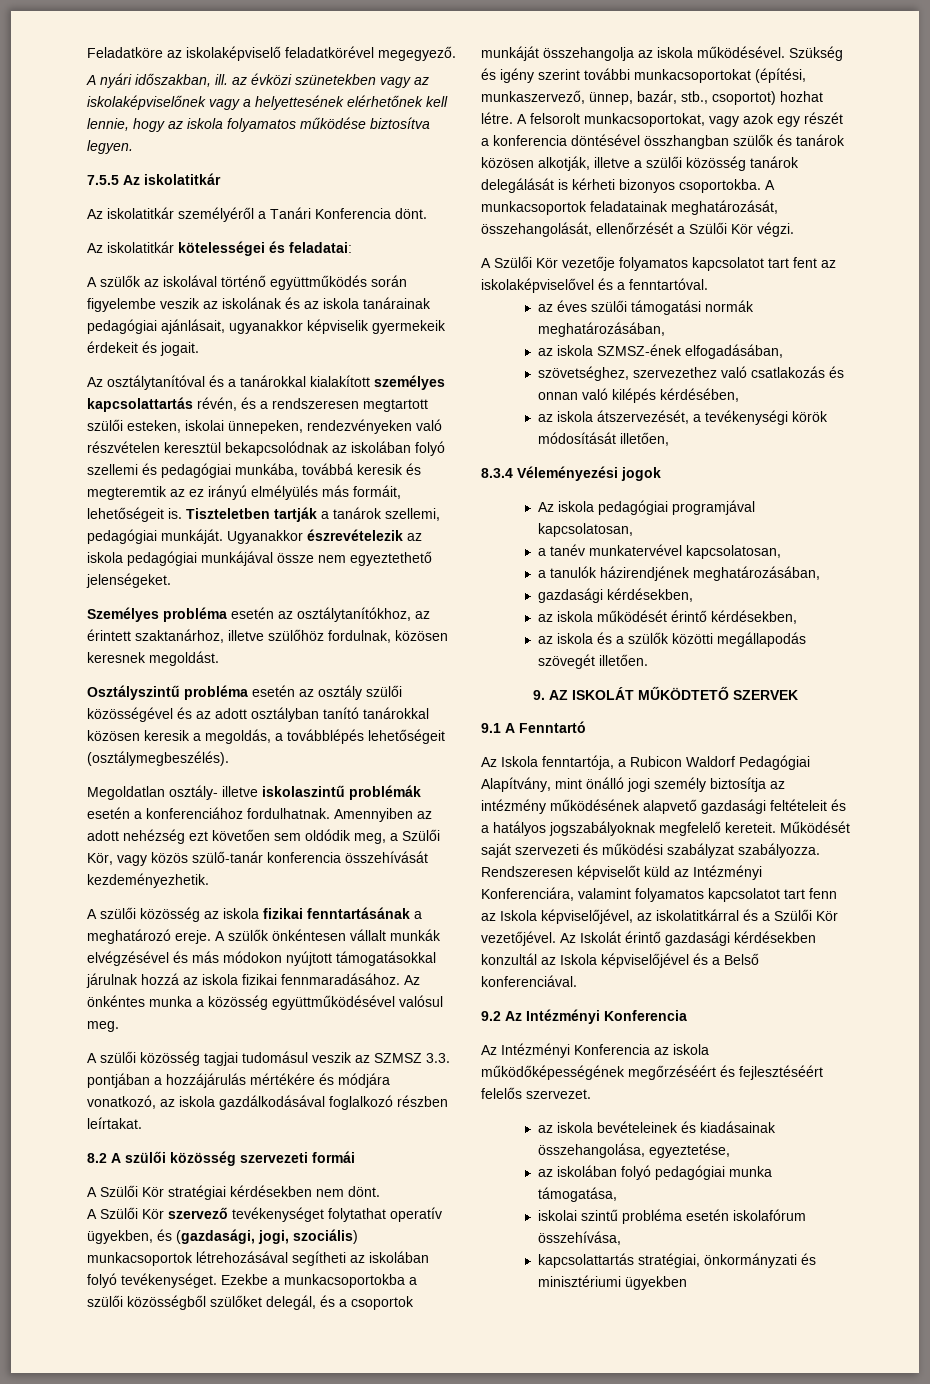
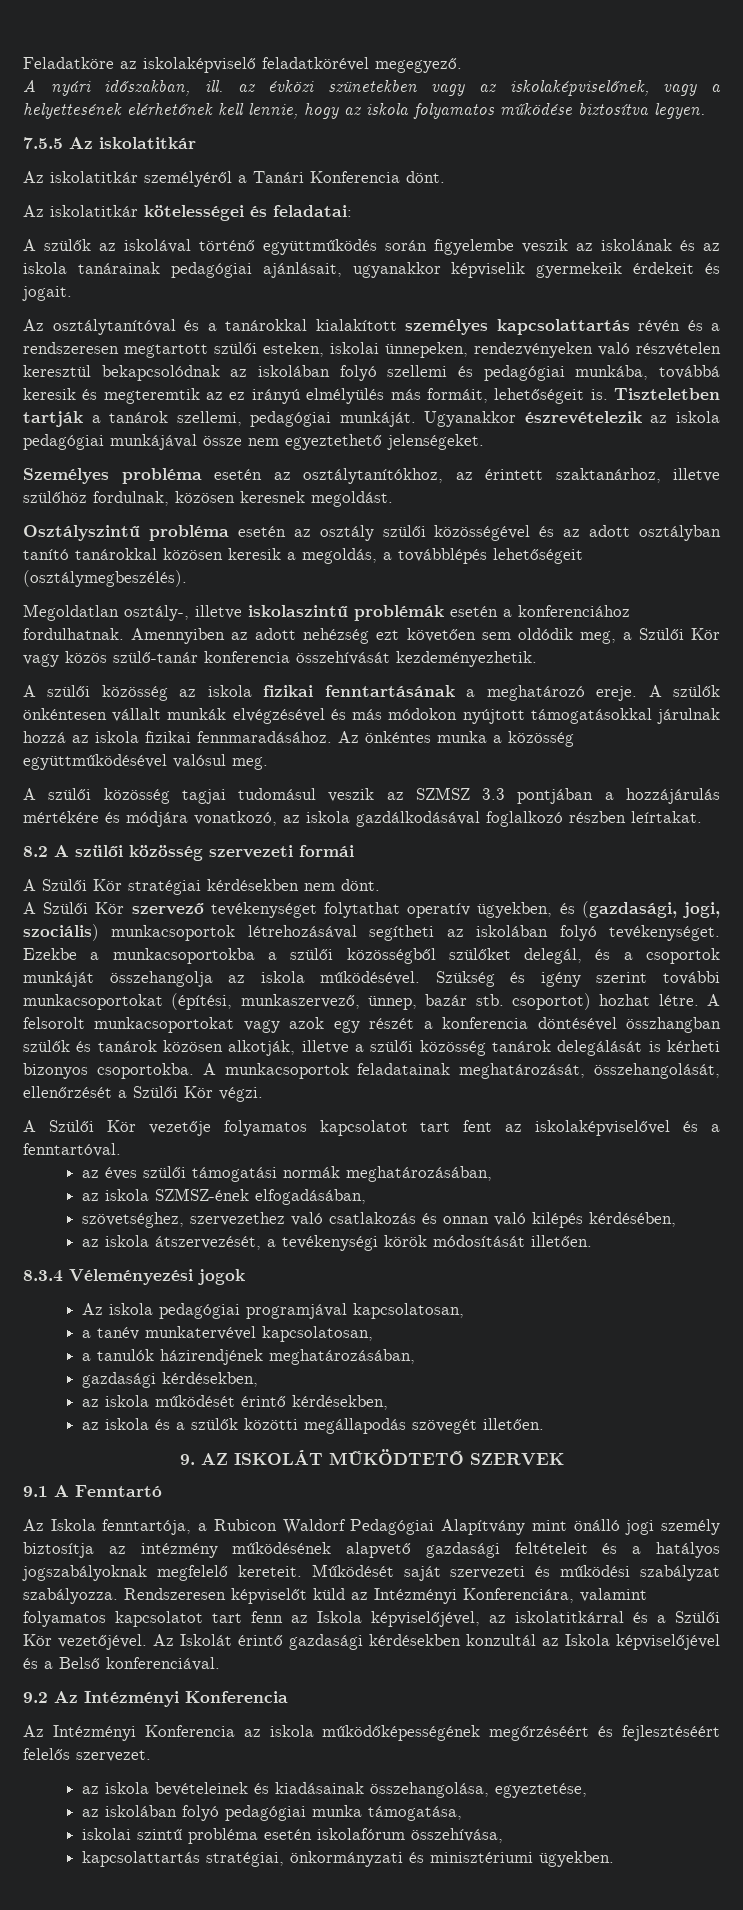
- A nyári időszakban, ill. az évközi szünetekben vagy az iskolaképviselőnek vagy a helyettesének elérhetőnek kell lennie, hogy az iskola folyamatos működése biztosítva legyen.
+ A nyári időszakban, ill. az évközi szünetekben vagy az iskolaképviselőnek, vagy a helyettesének elérhetőnek kell lennie, hogy az iskola folyamatos működése biztosítva legyen.
- Az osztálytanítóval és a tanárokkal kialakított személyes kapcsolattartás révén, és a rendszeresen megtartott szülői esteken, iskolai ünnepeken, rendezvényeken való részvételen keresztül bekapcsolódnak az iskolában folyó szellemi és pedagógiai munkába, továbbá keresik és megteremtik az ez irányú elmélyülés más formáit, lehetőségeit is.
+ Az osztálytanítóval és a tanárokkal kialakított személyes kapcsolattartás révén és a rendszeresen megtartott szülői esteken, iskolai ünnepeken, rendezvényeken való részvételen keresztül bekapcsolódnak az iskolában folyó szellemi és pedagógiai munkába, továbbá keresik és megteremtik az ez irányú elmélyülés más formáit, lehetőségeit is.
- Megoldatlan osztály- illetve iskolaszintű problémák esetén a konferenciához fordulhatnak.
+ Megoldatlan osztály-, illetve iskolaszintű problémák esetén a konferenciához fordulhatnak.
- Amennyiben az adott nehézség ezt követően sem oldódik meg, a Szülői Kör, vagy közös szülő-tanár konferencia összehívását kezdeményezhetik.
+ Amennyiben az adott nehézség ezt követően sem oldódik meg, a Szülői Kör vagy közös szülő-tanár konferencia összehívását kezdeményezhetik.
- A szülői közösség tagjai tudomásul veszik az SZMSZ 3.3. pontjában a hozzájárulás mértékére és módjára vonatkozó, az iskola gazdálkodásával foglalkozó részben leírtakat.
+ A szülői közösség tagjai tudomásul veszik az SZMSZ 3.3 pontjában a hozzájárulás mértékére és módjára vonatkozó, az iskola gazdálkodásával foglalkozó részben leírtakat.
- Szükség és igény szerint további munkacsoportokat (építési, munkaszervező, ünnep, bazár, stb., csoportot) hozhat létre.
+ Szükség és igény szerint további munkacsoportokat (építési, munkaszervező, ünnep, bazár stb. csoportot) hozhat létre.
- A felsorolt munkacsoportokat, vagy azok egy részét a konferencia döntésével összhangban szülők és tanárok közösen alkotják, illetve a szülői közösség tanárok delegálását is kérheti bizonyos csoportokba.
+ A felsorolt munkacsoportokat vagy azok egy részét a konferencia döntésével összhangban szülők és tanárok közösen alkotják, illetve a szülői közösség tanárok delegálását is kérheti bizonyos csoportokba.
- az iskola átszervezését, a tevékenységi körök módosítását illetően,
+ az iskola átszervezését, a tevékenységi körök módosítását illetően.
- Az Iskola fenntartója, a Rubicon Waldorf Pedagógiai Alapítvány, mint önálló jogi személy biztosítja az intézmény működésének alapvető gazdasági feltételeit és a hatályos jogszabályoknak megfelelő kereteit.
+ Az Iskola fenntartója, a Rubicon Waldorf Pedagógiai Alapítvány mint önálló jogi személy biztosítja az intézmény működésének alapvető gazdasági feltételeit és a hatályos jogszabályoknak megfelelő kereteit.
- kapcsolattartás stratégiai, önkormányzati és minisztériumi ügyekben
+ kapcsolattartás stratégiai, önkormányzati és minisztériumi ügyekben.

